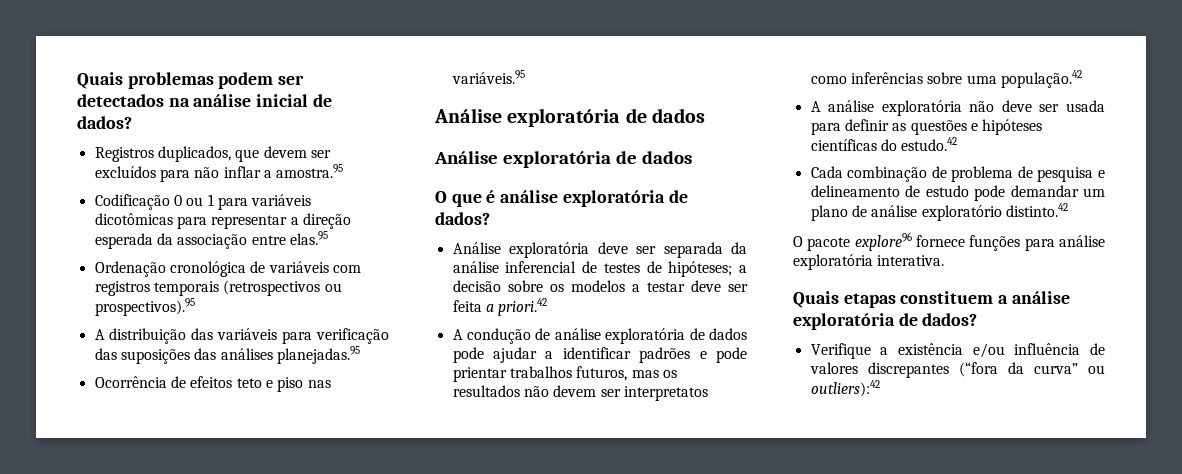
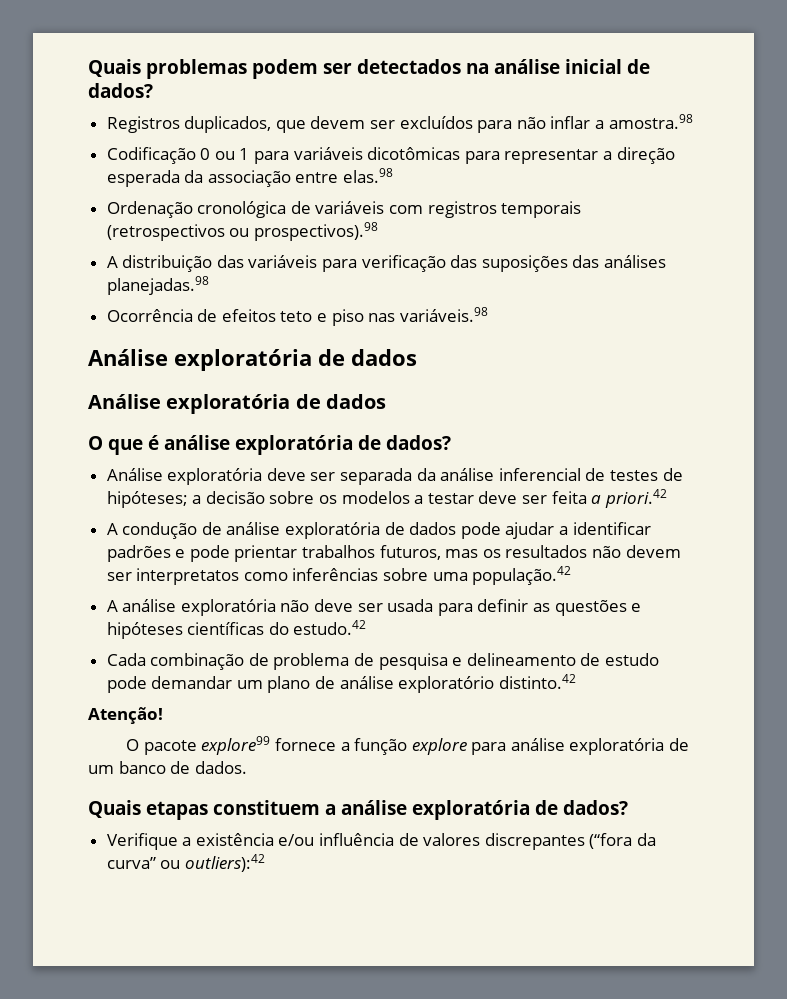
- Registros duplicados, que devem ser excluídos para não inflar a amostra.95
+ Registros duplicados, que devem ser excluídos para não inflar a amostra.98
- Codificação 0 ou 1 para variáveis dicotômicas para representar a direção esperada da associação entre elas.95
+ Codificação 0 ou 1 para variáveis dicotômicas para representar a direção esperada da associação entre elas.98
- Ordenação cronológica de variáveis com registros temporais (retrospectivos ou prospectivos).95
+ Ordenação cronológica de variáveis com registros temporais (retrospectivos ou prospectivos).98
- A distribuição das variáveis para verificação das suposições das análises planejadas.95
+ A distribuição das variáveis para verificação das suposições das análises planejadas.98
- Ocorrência de efeitos teto e piso nas variáveis.95
+ Ocorrência de efeitos teto e piso nas variáveis.98
+ Atenção!
- O pacote explore96 fornece funções para análise exploratória interativa.
+ O pacote explore99 fornece a função explore para análise exploratória de um banco de dados.

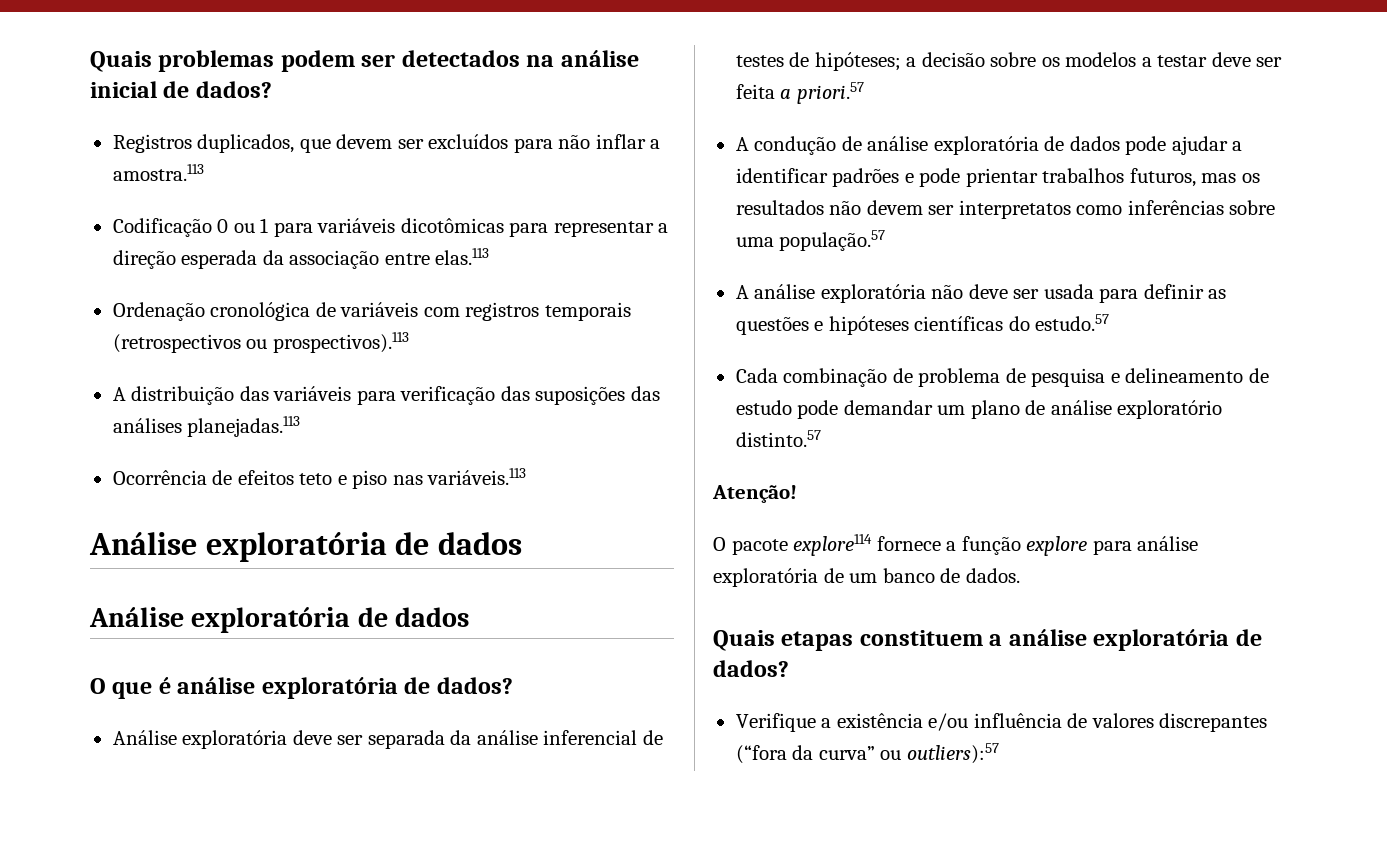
- Registros duplicados, que devem ser excluídos para não inflar a amostra.98
+ Registros duplicados, que devem ser excluídos para não inflar a amostra.113
- Codificação 0 ou 1 para variáveis dicotômicas para representar a direção esperada da associação entre elas.98
+ Codificação 0 ou 1 para variáveis dicotômicas para representar a direção esperada da associação entre elas.113
- Ordenação cronológica de variáveis com registros temporais (retrospectivos ou prospectivos).98
+ Ordenação cronológica de variáveis com registros temporais (retrospectivos ou prospectivos).113
- A distribuição das variáveis para verificação das suposições das análises planejadas.98
+ A distribuição das variáveis para verificação das suposições das análises planejadas.113
- Ocorrência de efeitos teto e piso nas variáveis.98
+ Ocorrência de efeitos teto e piso nas variáveis.113
- Análise exploratória deve ser separada da análise inferencial de testes de hipóteses; a decisão sobre os modelos a testar deve ser feita a priori.42
+ Análise exploratória deve ser separada da análise inferencial de testes de hipóteses; a decisão sobre os modelos a testar deve ser feita a priori.57
- A condução de análise exploratória de dados pode ajudar a identificar padrões e pode prientar trabalhos futuros, mas os resultados não devem ser interpretatos como inferências sobre uma população.42
+ A condução de análise exploratória de dados pode ajudar a identificar padrões e pode prientar trabalhos futuros, mas os resultados não devem ser interpretatos como inferências sobre uma população.57
- A análise exploratória não deve ser usada para definir as questões e hipóteses científicas do estudo.42
+ A análise exploratória não deve ser usada para definir as questões e hipóteses científicas do estudo.57
- Cada combinação de problema de pesquisa e delineamento de estudo pode demandar um plano de análise exploratório distinto.42
+ Cada combinação de problema de pesquisa e delineamento de estudo pode demandar um plano de análise exploratório distinto.57
- O pacote explore99 fornece a função explore para análise exploratória de um banco de dados.
+ O pacote explore114 fornece a função explore para análise exploratória de um banco de dados.
- Verifique a existência e/ou influência de valores discrepantes (“fora da curva” ou outliers):42
+ Verifique a existência e/ou influência de valores discrepantes (“fora da curva” ou outliers):57

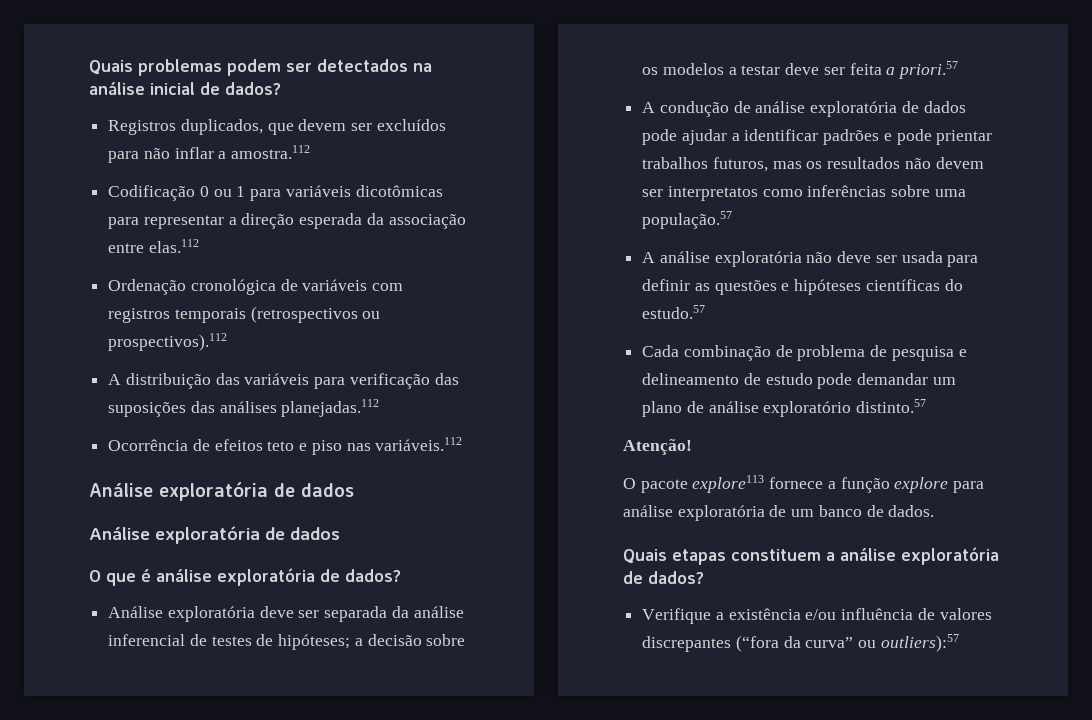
- Registros duplicados, que devem ser excluídos para não inflar a amostra.113
+ Registros duplicados, que devem ser excluídos para não inflar a amostra.112
- Codificação 0 ou 1 para variáveis dicotômicas para representar a direção esperada da associação entre elas.113
+ Codificação 0 ou 1 para variáveis dicotômicas para representar a direção esperada da associação entre elas.112
- Ordenação cronológica de variáveis com registros temporais (retrospectivos ou prospectivos).113
+ Ordenação cronológica de variáveis com registros temporais (retrospectivos ou prospectivos).112
- A distribuição das variáveis para verificação das suposições das análises planejadas.113
+ A distribuição das variáveis para verificação das suposições das análises planejadas.112
- Ocorrência de efeitos teto e piso nas variáveis.113
+ Ocorrência de efeitos teto e piso nas variáveis.112
- O pacote explore114 fornece a função explore para análise exploratória de um banco de dados.
+ O pacote explore113 fornece a função explore para análise exploratória de um banco de dados.

